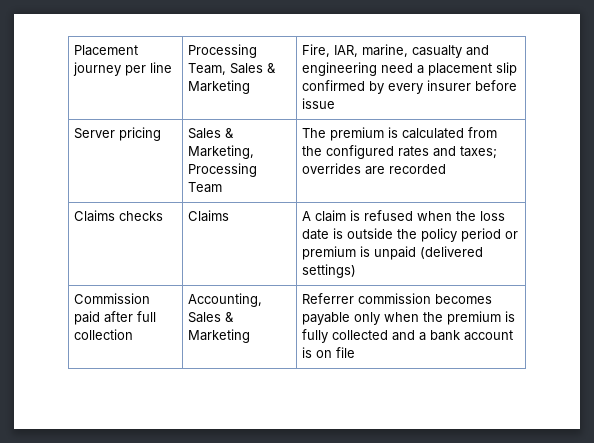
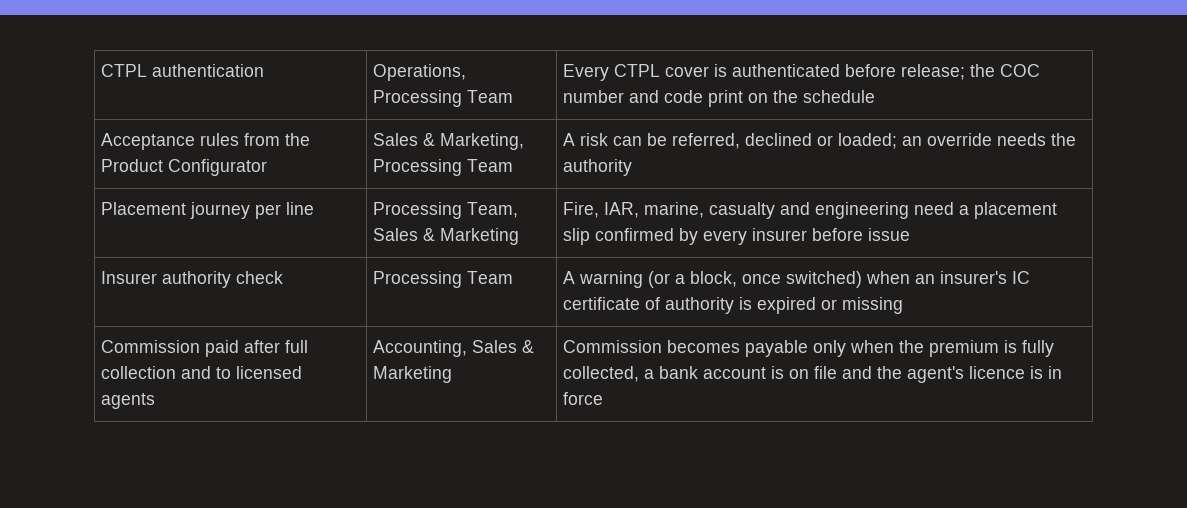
+ CTPL authentication | Operations, Processing Team | Every CTPL cover is authenticated before release; the COC number and code print on the schedule
+ Acceptance rules from the Product Configurator | Sales & Marketing, Processing Team | A risk can be referred, declined or loaded; an override needs the authority
- Server pricing | Sales & Marketing, Processing Team | The premium is calculated from the configured rates and taxes; overrides are recorded
- Claims checks | Claims | A claim is refused when the loss date is outside the policy period or premium is unpaid (delivered settings)
+ Insurer authority check | Processing Team | A warning (or a block, once switched) when an insurer's IC certificate of authority is expired or missing
- Commission paid after full collection | Accounting, Sales & Marketing | Referrer commission becomes payable only when the premium is fully collected and a bank account is on file
+ Commission paid after full collection and to licensed agents | Accounting, Sales & Marketing | Commission becomes payable only when the premium is fully collected, a bank account is on file and the agent's licence is in force

